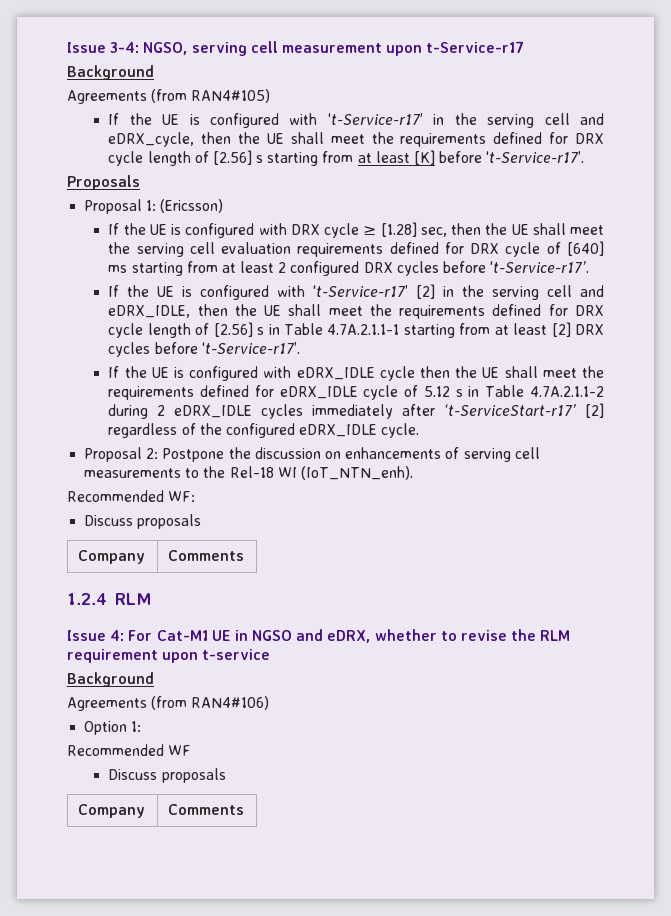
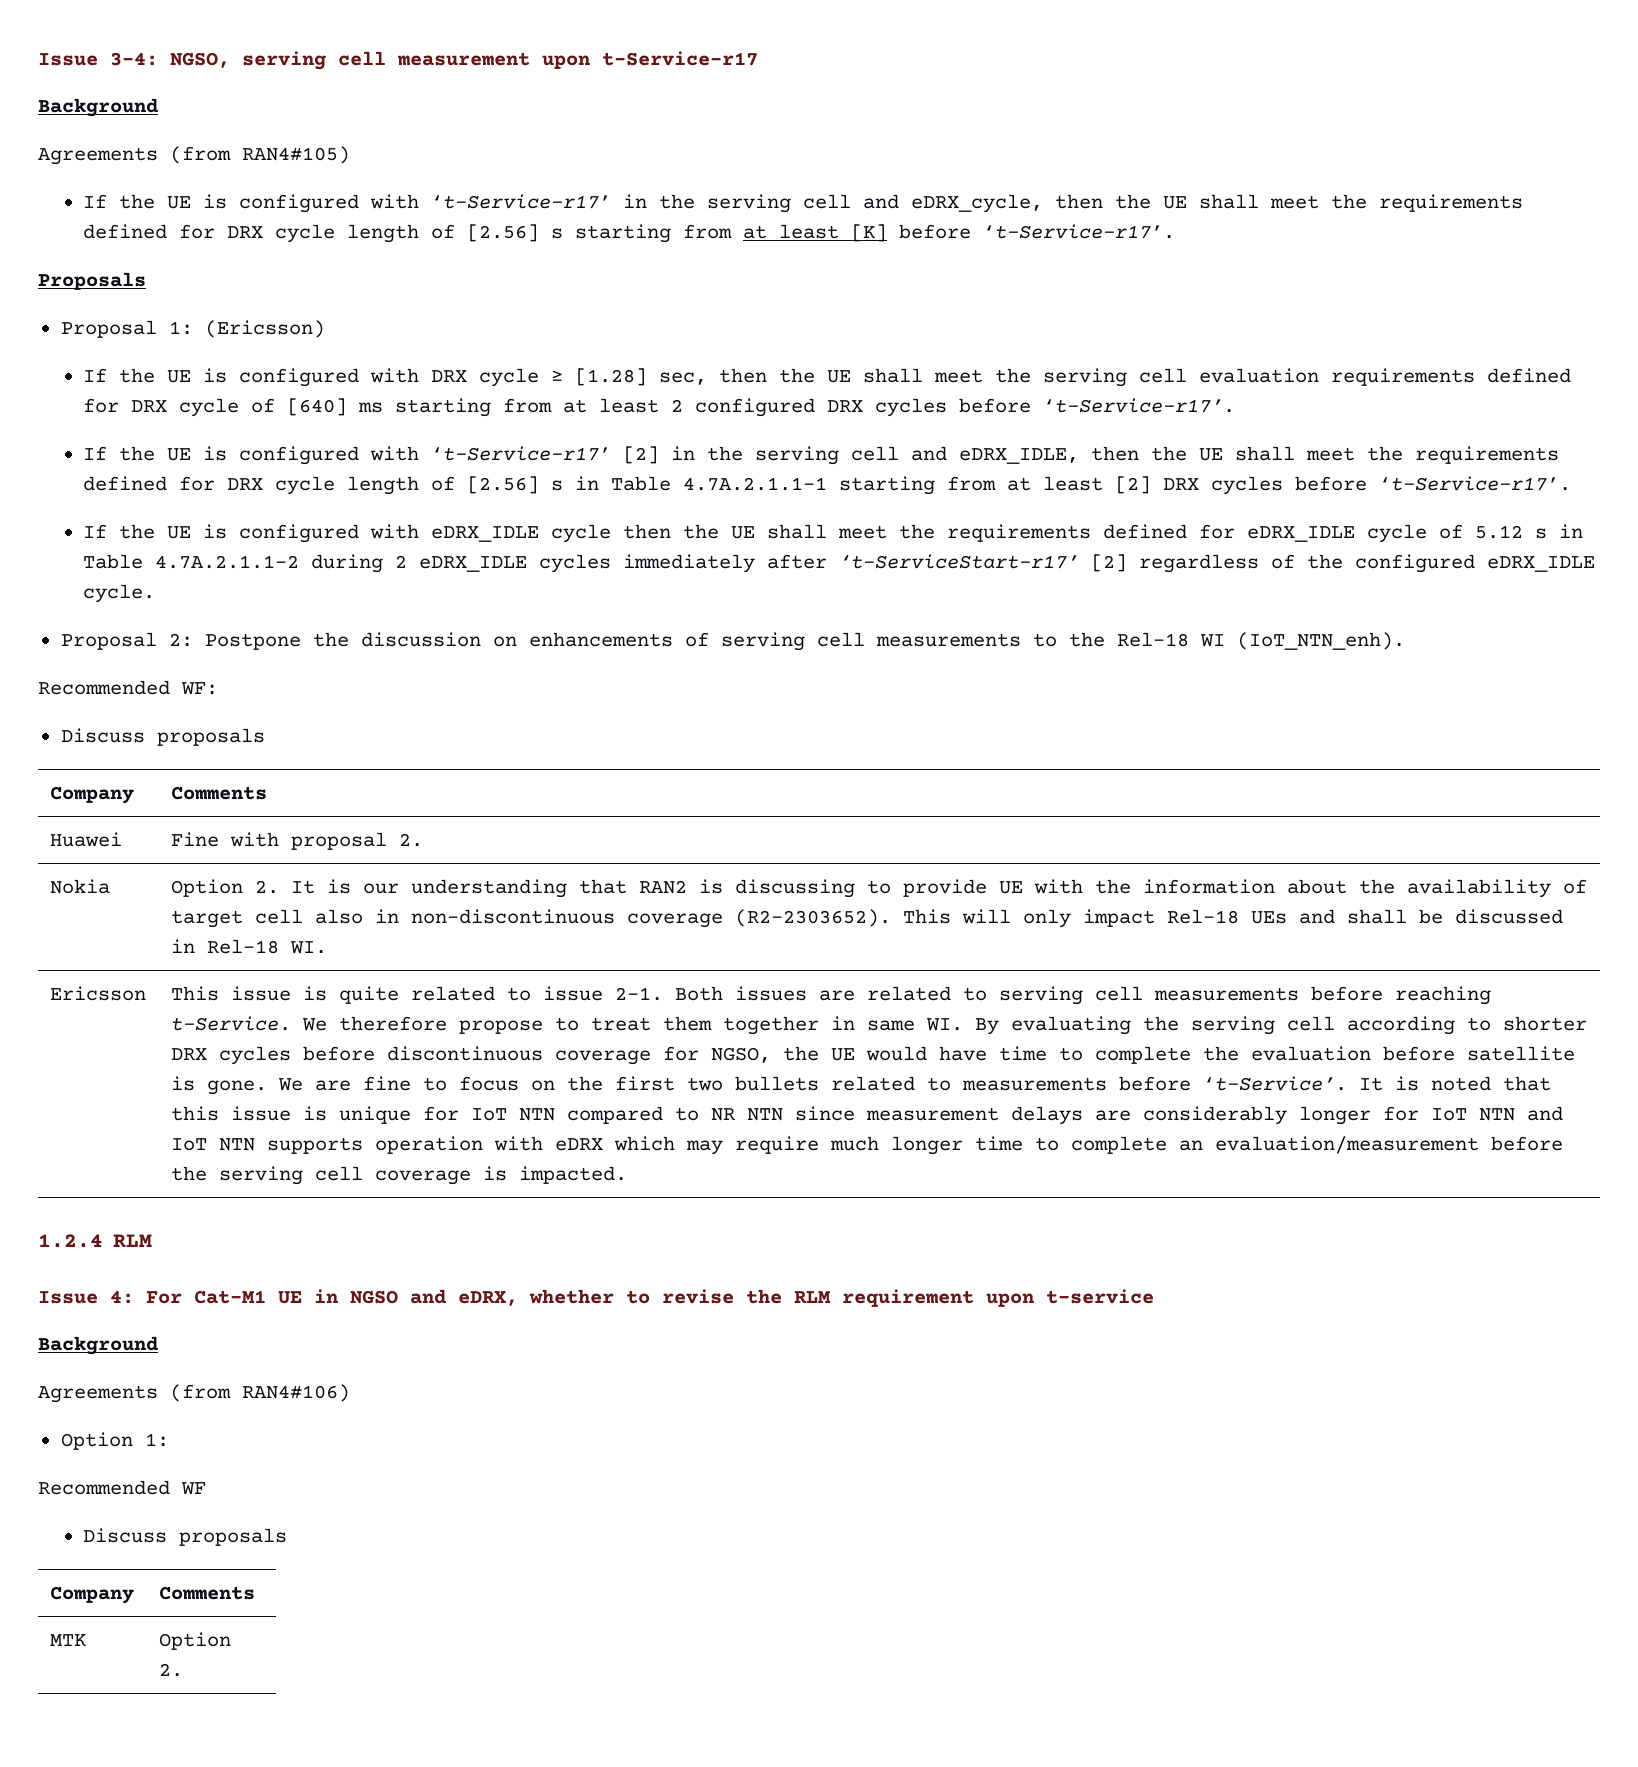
+ Huawei | Fine with proposal 2.
+ Nokia | Option 2. It is our understanding that RAN2 is discussing to provide UE with the information about the availability of target cell also in non-discontinuous coverage (R2-2303652). This will only impact Rel-18 UEs and shall be discussed in Rel-18 WI.
+ Ericsson | This issue is quite related to issue 2-1. Both issues are related to serving cell measurements before reaching t-Service. We therefore propose to treat them together in same WI. By evaluating the serving cell according to shorter DRX cycles before discontinuous coverage for NGSO, the UE would have time to complete the evaluation before satellite is gone. We are fine to focus on the first two bullets related to measurements before ‘t-Service’. It is noted that this issue is unique for IoT NTN compared to NR NTN since measurement delays are considerably longer for IoT NTN and IoT NTN supports operation with eDRX which may require much longer time to complete an evaluation/measurement before the serving cell coverage is impacted.
+ MTK | Option 2.

